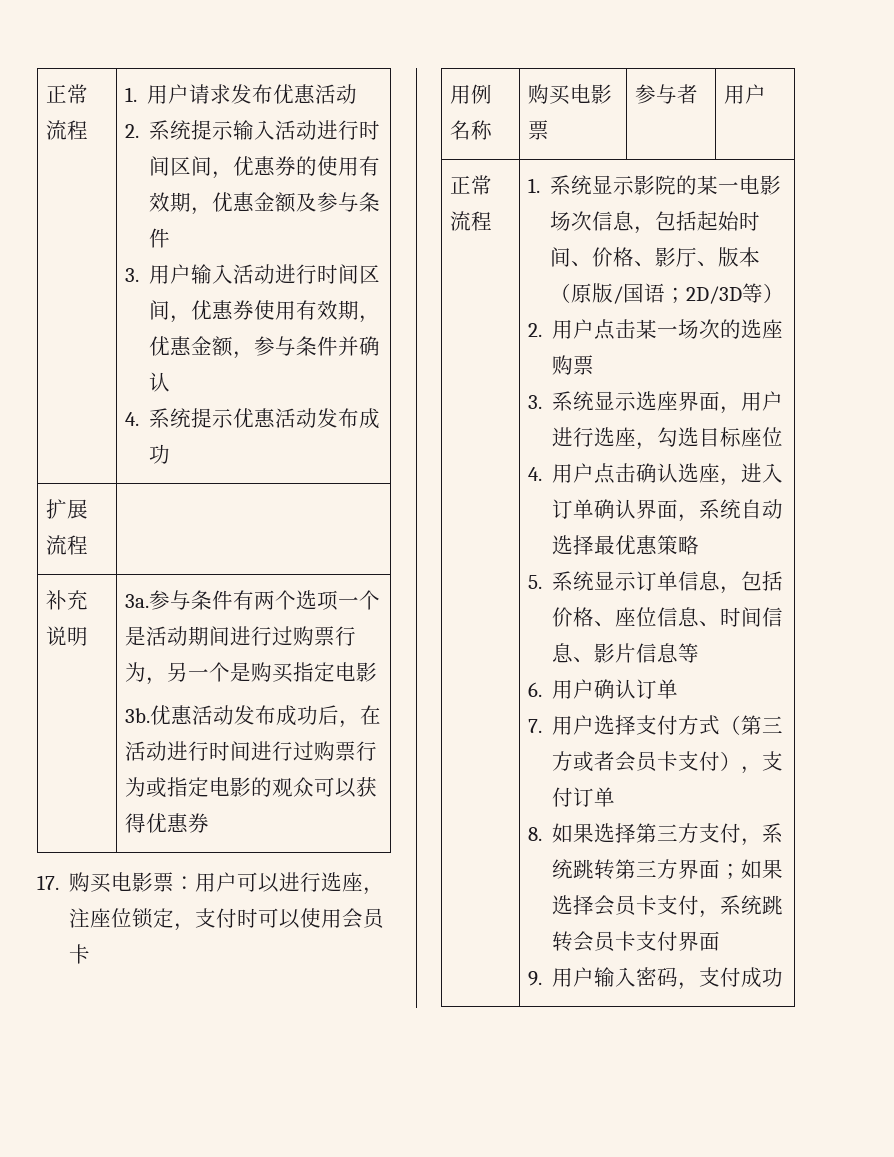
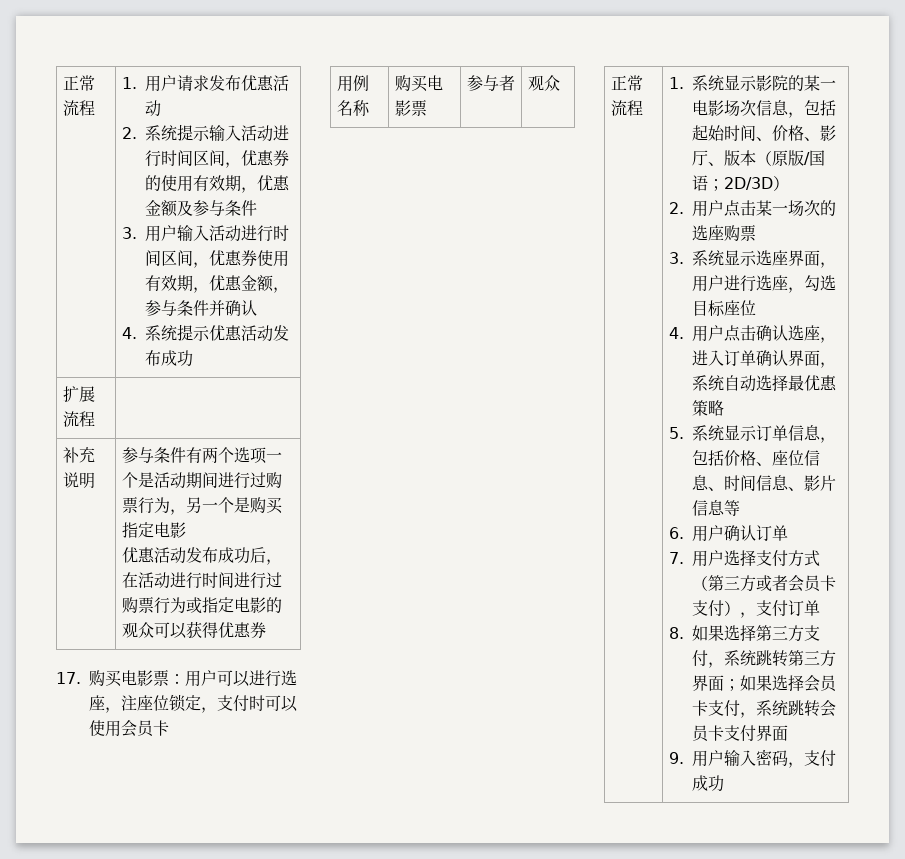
- 3a.
- 3b.
- 用例名称 | 购买电影票 | 参与者 | 用户
+ 用例名称 | 购买电影票 | 参与者 | 观众
- 1.系统显示影院的某一电影场次信息，包括起始时间、价格、影厅、版本（原版/国语；2D/3D等）
+ 1.系统显示影院的某一电影场次信息，包括起始时间、价格、影厅、版本（原版/国语；2D/3D）

